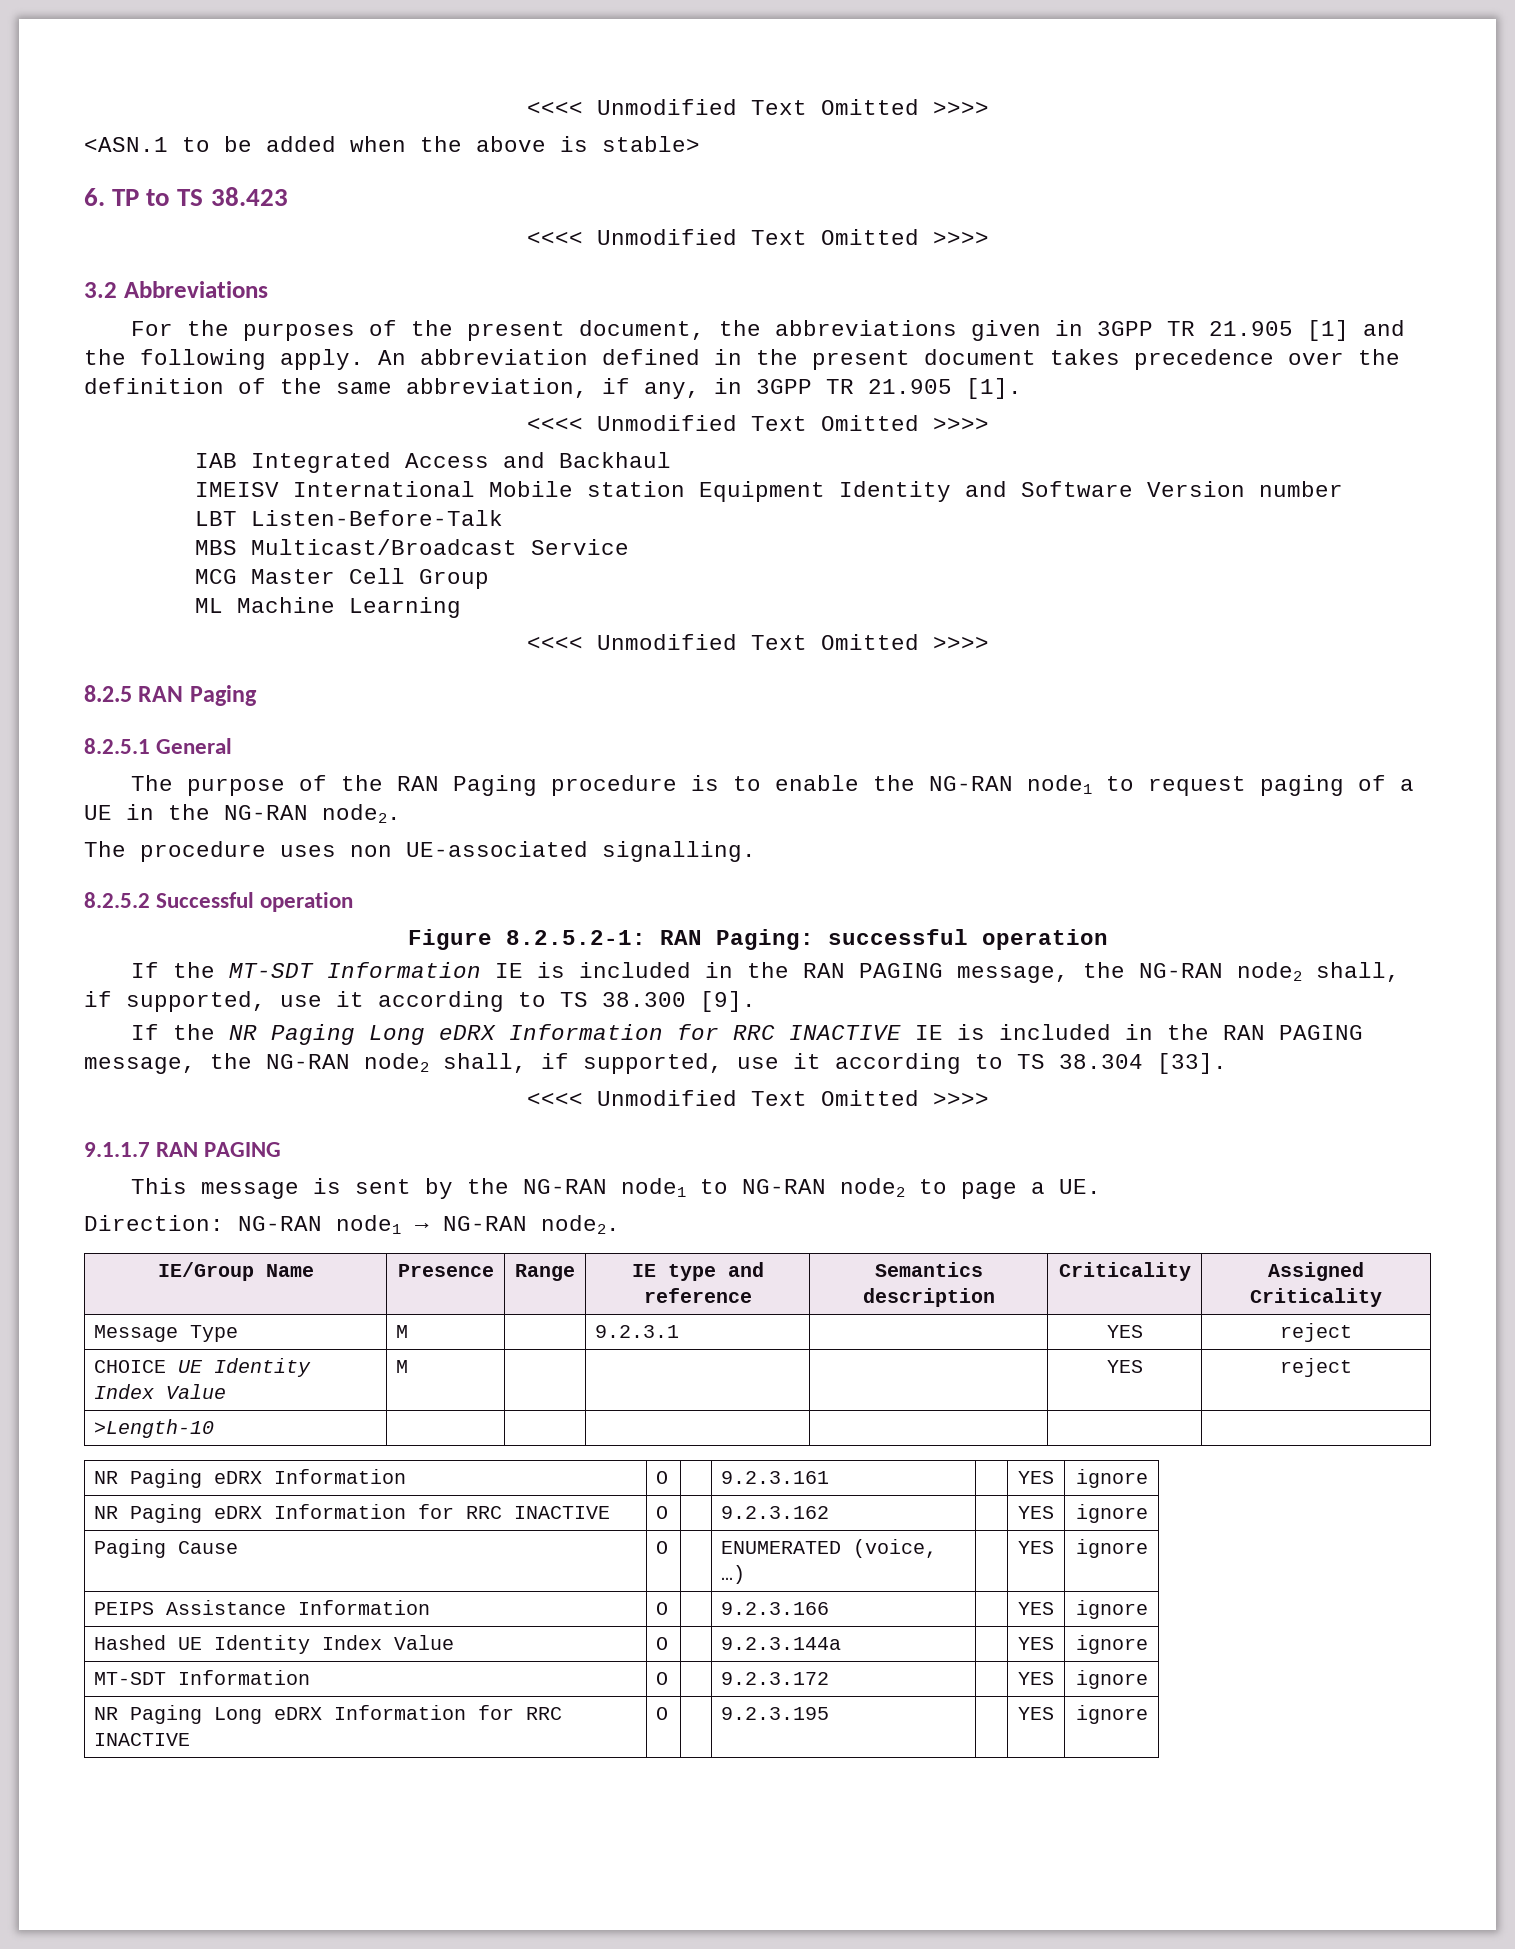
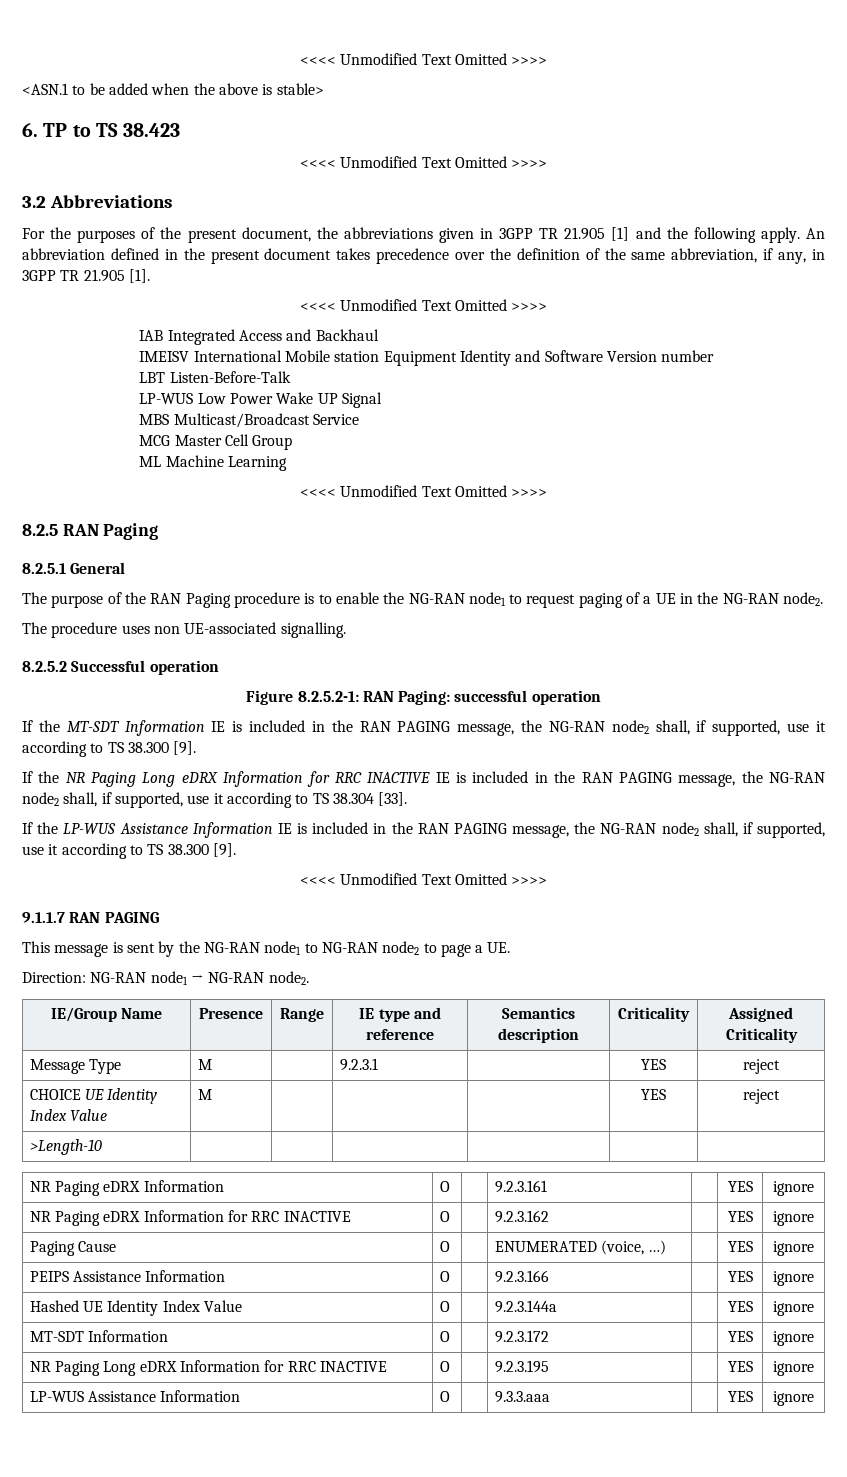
+ LP-WUS Low Power Wake UP Signal
+ If the LP-WUS Assistance Information IE is included in the RAN PAGING message, the NG-RAN node2 shall, if supported, use it according to TS 38.300 [9].
+ LP-WUS Assistance Information | O | | 9.3.3.aaa | | YES | ignore

